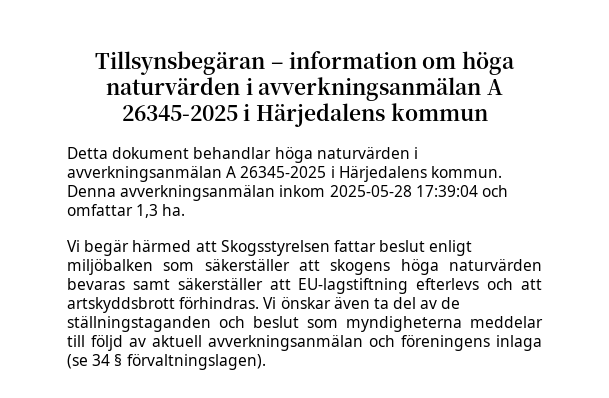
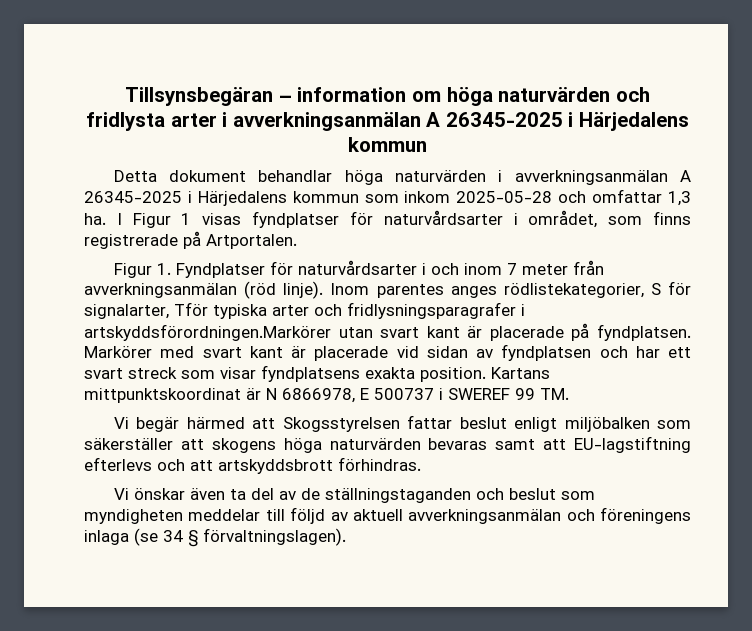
- Tillsynsbegäran – information om höga naturvärden i avverkningsanmälan A 26345-2025 i Härjedalens kommun
+ Tillsynsbegäran – information om höga naturvärden och fridlysta arter i avverkningsanmälan A 26345-2025 i Härjedalens kommun
- Detta dokument behandlar höga naturvärden i avverkningsanmälan A 26345-2025 i Härjedalens kommun. Denna avverkningsanmälan inkom 2025-05-28 17:39:04 och omfattar 1,3 ha.
+ Detta dokument behandlar höga naturvärden i avverkningsanmälan A 26345-2025 i Härjedalens kommun som inkom 2025-05-28 och omfattar 1,3 ha. I Figur 1 visas fyndplatser för naturvårdsarter i området, som finns registrerade på Artportalen.
+ Figur 1. Fyndplatser för naturvårdsarter i och inom 7 meter från avverkningsanmälan (röd linje). Inom parentes anges rödlistekategorier, S för signalarter, Tför typiska arter och fridlysningsparagrafer i artskyddsförordningen.Markörer utan svart kant är placerade på fyndplatsen. Markörer med svart kant är placerade vid sidan av fyndplatsen och har ett svart streck som visar fyndplatsens exakta position. Kartans mittpunktskoordinat är N 6866978, E 500737 i SWEREF 99 TM.
- Vi begär härmed att Skogsstyrelsen fattar beslut enligt miljöbalken som säkerställer att skogens höga naturvärden bevaras samt säkerställer att EU-lagstiftning efterlevs och att artskyddsbrott förhindras. Vi önskar även ta del av de ställningstaganden och beslut som myndigheterna meddelar till följd av aktuell avverkningsanmälan och föreningens inlaga (se 34 § förvaltningslagen).
+ Vi begär härmed att Skogsstyrelsen fattar beslut enligt miljöbalken som säkerställer att skogens höga naturvärden bevaras samt att EU-lagstiftning efterlevs och att artskyddsbrott förhindras.
+ Vi önskar även ta del av de ställningstaganden och beslut som myndigheten meddelar till följd av aktuell avverkningsanmälan och föreningens inlaga (se 34 § förvaltningslagen).

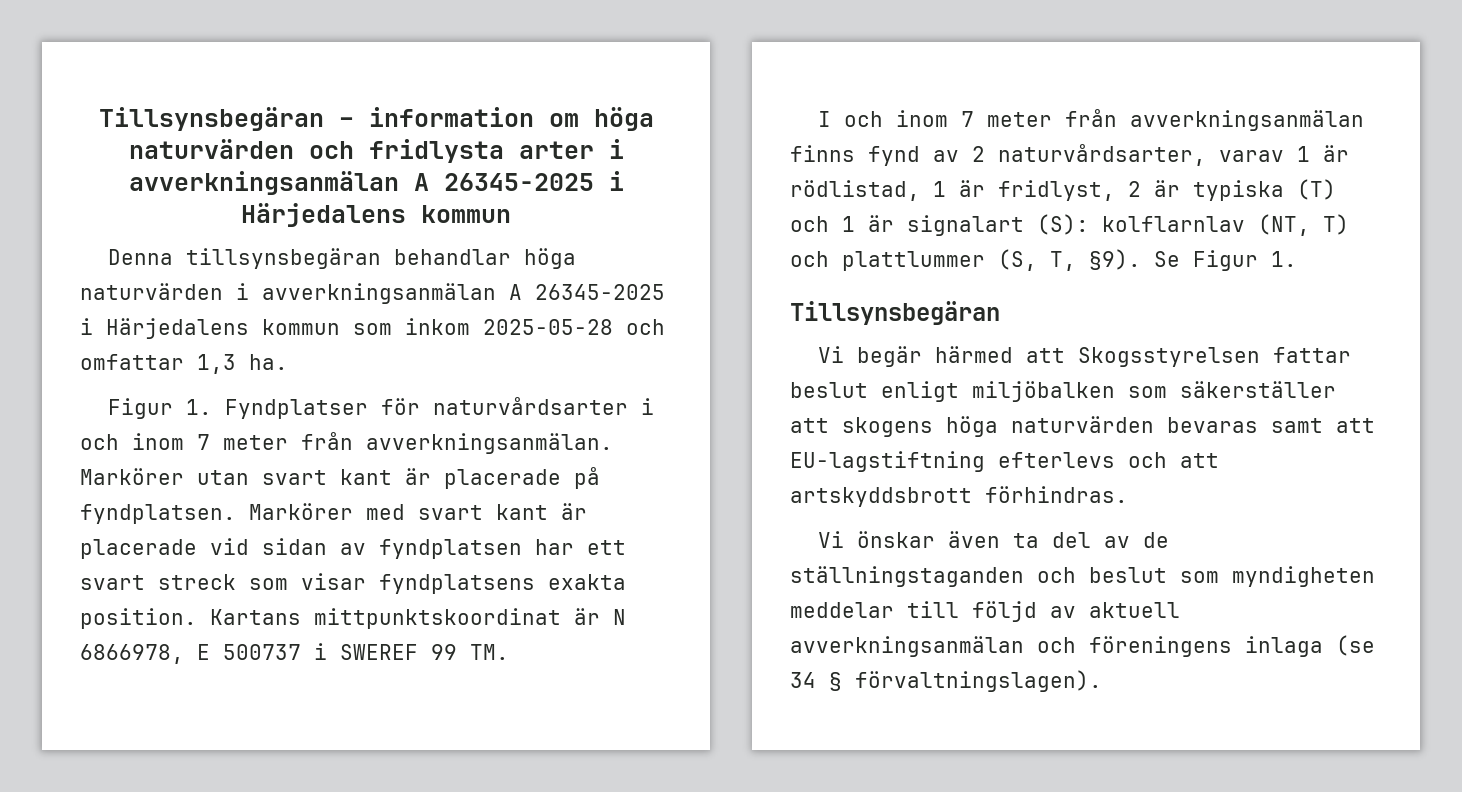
- Detta dokument behandlar höga naturvärden i avverkningsanmälan A 26345-2025 i Härjedalens kommun som inkom 2025-05-28 och omfattar 1,3 ha. I Figur 1 visas fyndplatser för naturvårdsarter i området, som finns registrerade på Artportalen.
+ Denna tillsynsbegäran behandlar höga naturvärden i avverkningsanmälan A 26345-2025 i Härjedalens kommun som inkom 2025-05-28 och omfattar 1,3 ha.
- Figur 1. Fyndplatser för naturvårdsarter i och inom 7 meter från avverkningsanmälan (röd linje). Inom parentes anges rödlistekategorier, S för signalarter, Tför typiska arter och fridlysningsparagrafer i artskyddsförordningen.Markörer utan svart kant är placerade på fyndplatsen.
+ Figur 1. Fyndplatser för naturvårdsarter i och inom 7 meter från avverkningsanmälan. Markörer utan svart kant är placerade på fyndplatsen.
- Markörer med svart kant är placerade vid sidan av fyndplatsen och har ett svart streck som visar fyndplatsens exakta position.
+ Markörer med svart kant är placerade vid sidan av fyndplatsen har ett svart streck som visar fyndplatsens exakta position.
+ I och inom 7 meter från avverkningsanmälan finns fynd av 2 naturvårdsarter, varav 1 är rödlistad, 1 är fridlyst, 2 är typiska (T) och 1 är signalart (S): kolflarnlav (NT, T) och plattlummer (S, T, §9). Se Figur 1.
+ Tillsynsbegäran

